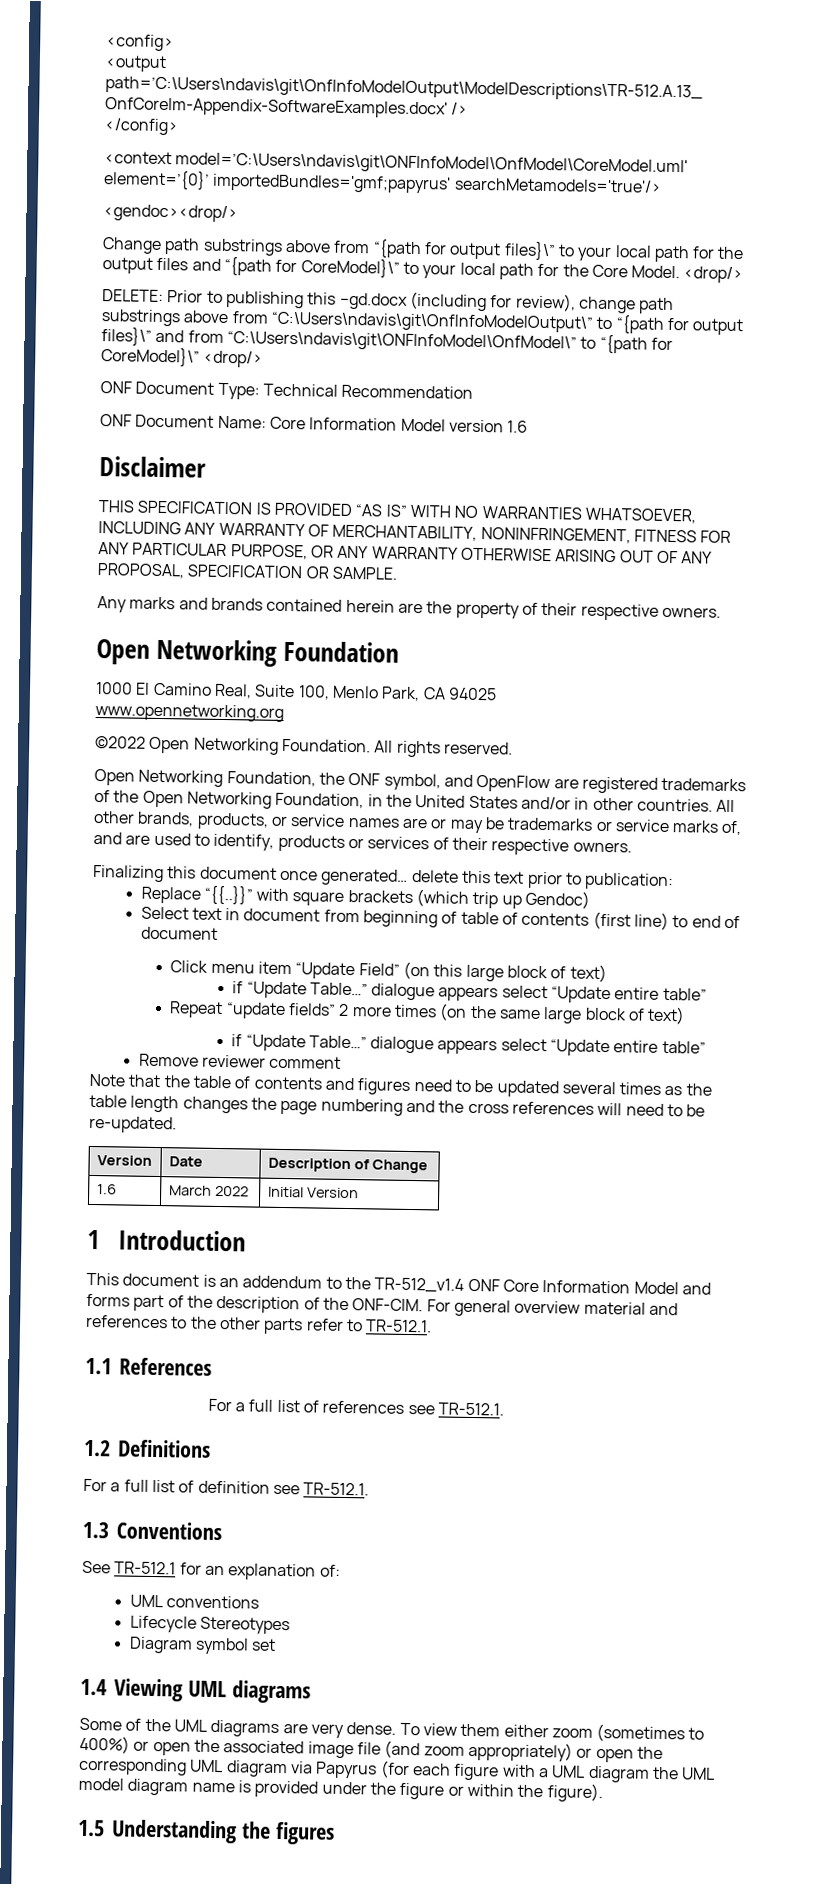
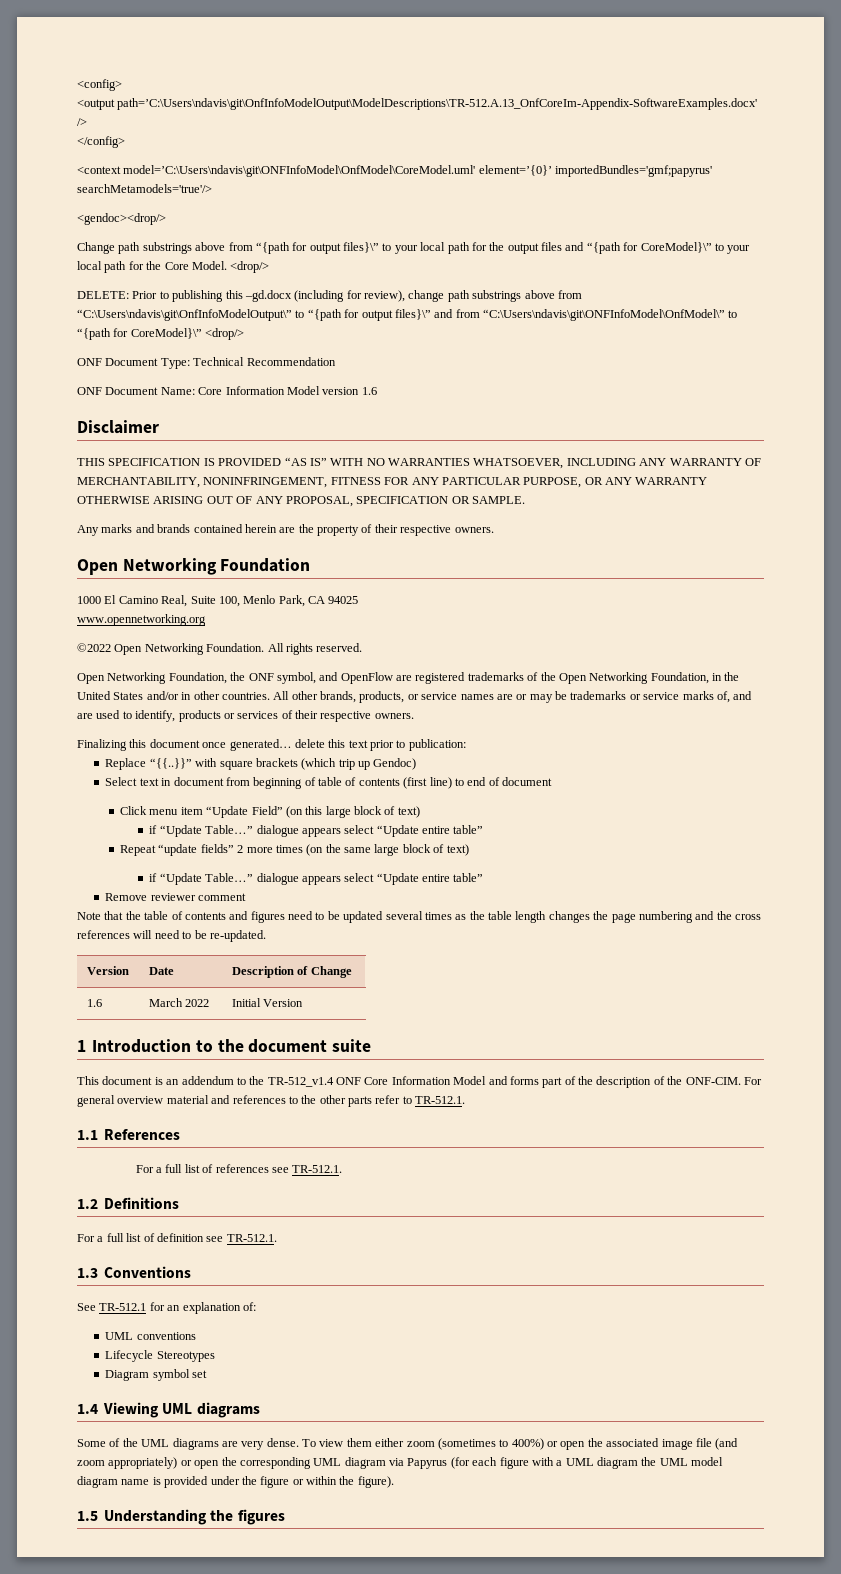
- 1 Introduction
+ 1 Introduction to the document suite

